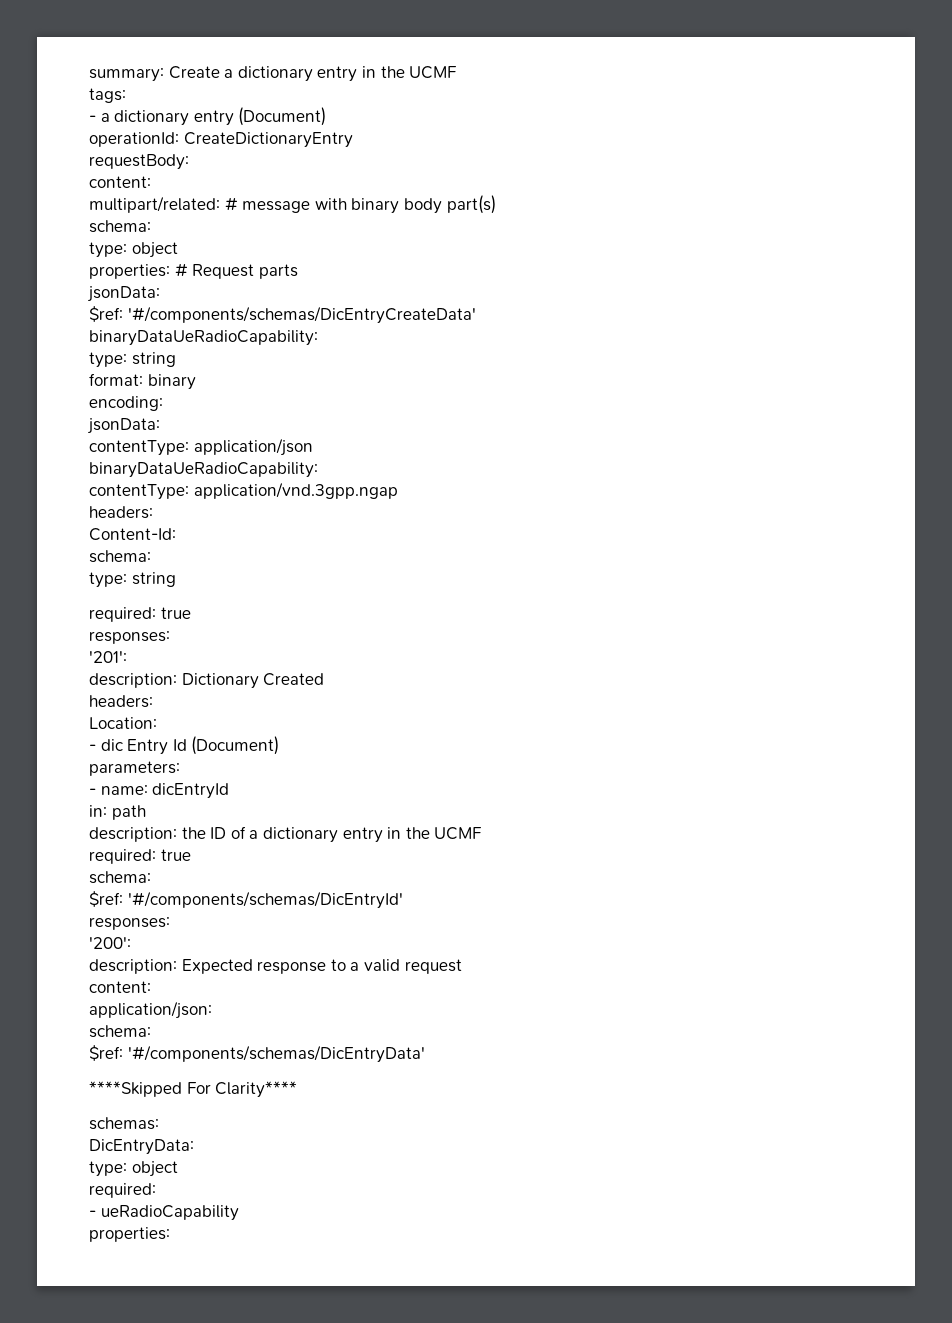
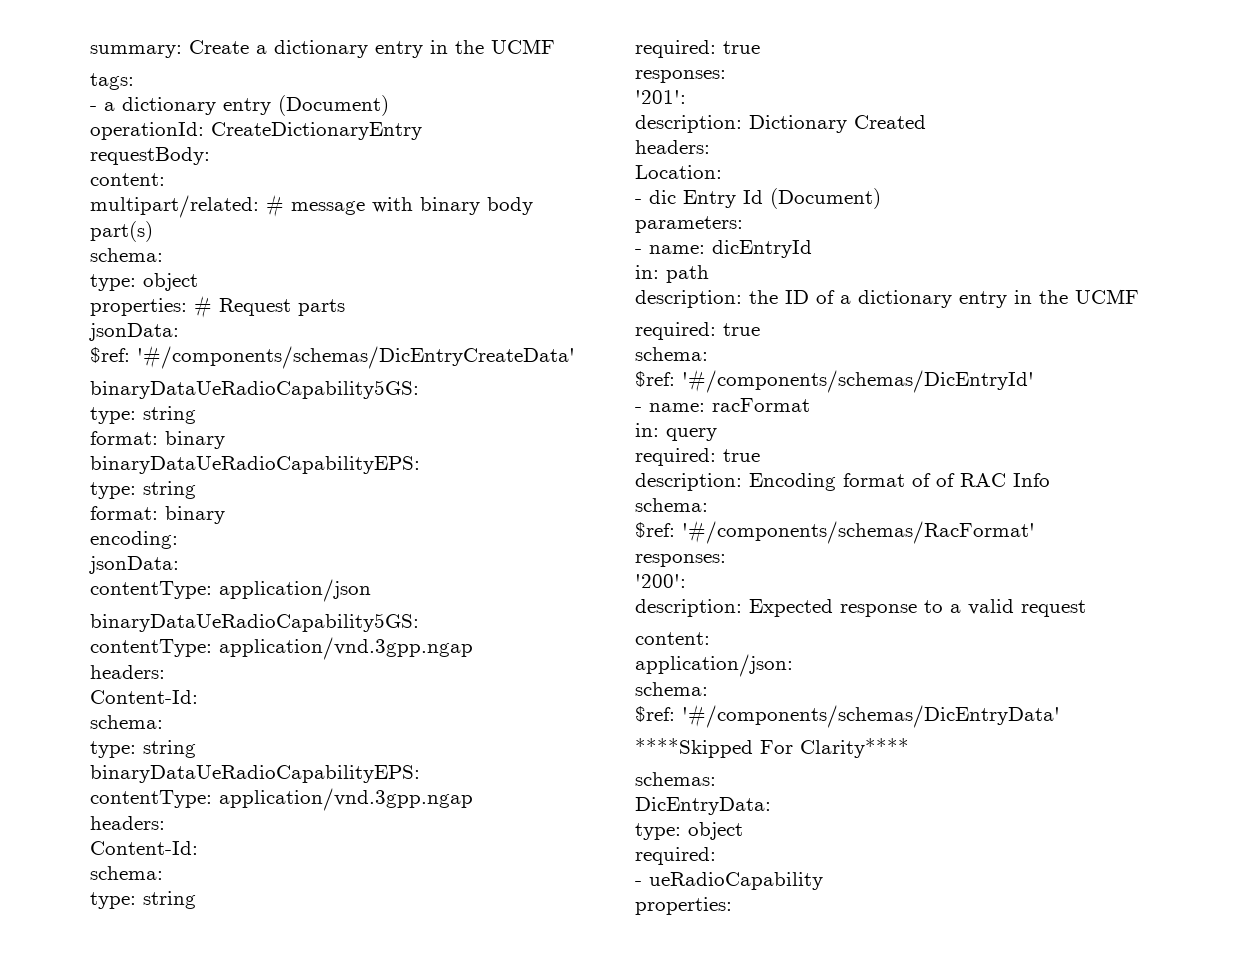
  $ref: '#/components/schemas/DicEntryCreateData'
- binaryDataUeRadioCapability:
+ binaryDataUeRadioCapability5GS:
+ type: string
+ format: binary
+ binaryDataUeRadioCapabilityEPS:
  contentType: application/json
- binaryDataUeRadioCapability:
+ binaryDataUeRadioCapability5GS:
+ contentType: application/vnd.3gpp.ngap
+ headers:
+ Content-Id:
+ schema:
+ type: string
+ binaryDataUeRadioCapabilityEPS:
+ - name: racFormat
+ in: query
+ required: true
+ description: Encoding format of of RAC Info
+ schema:
+ $ref: '#/components/schemas/RacFormat'

